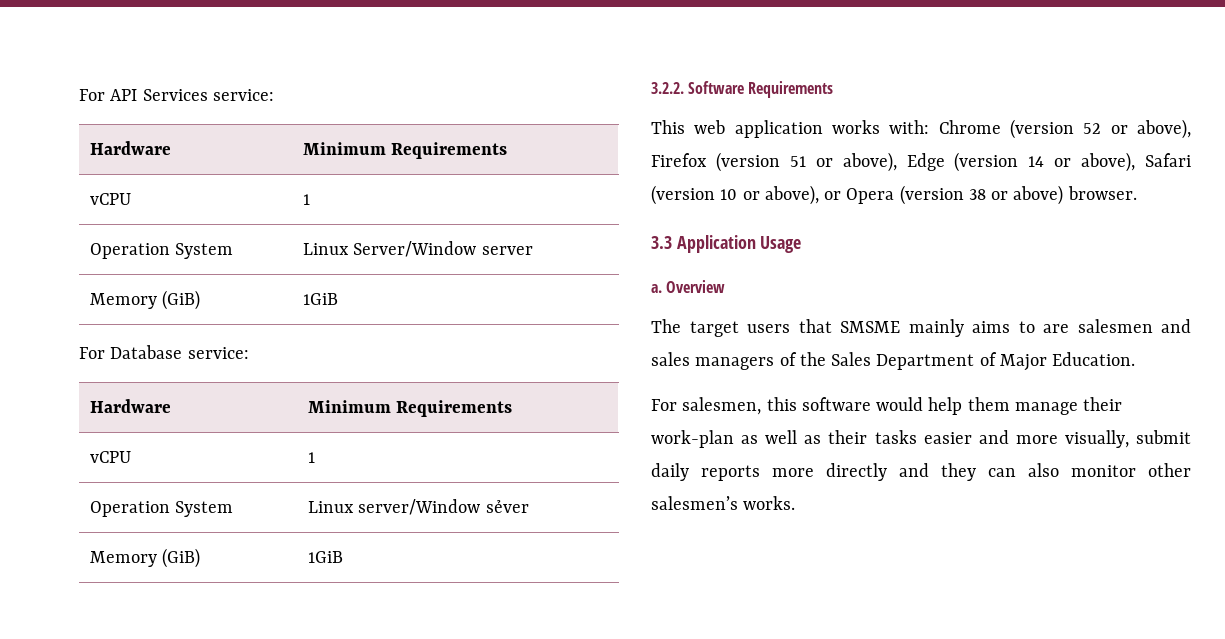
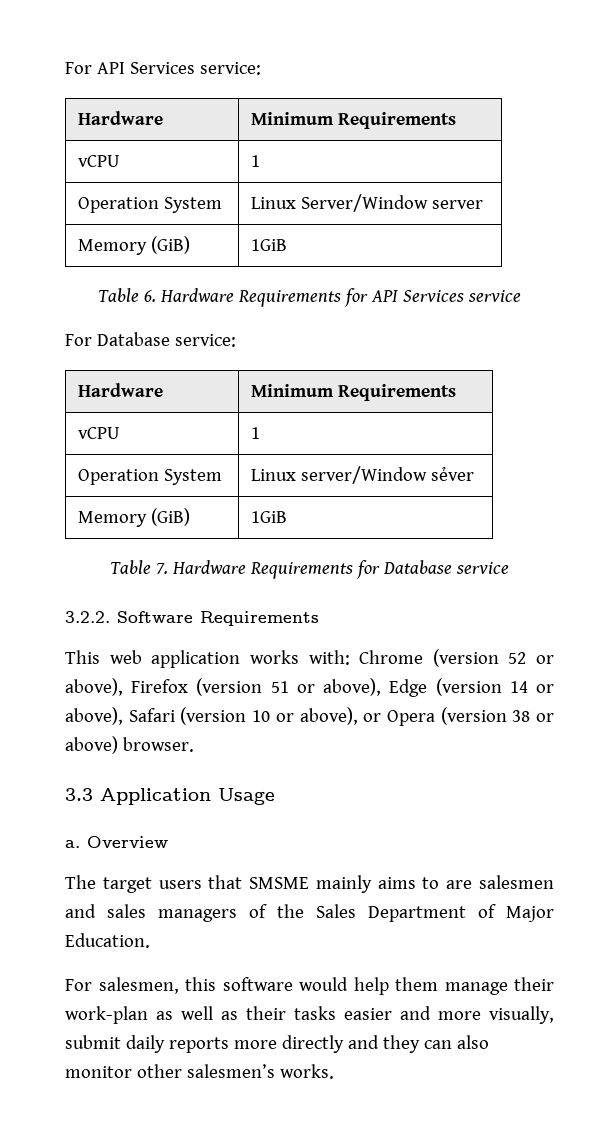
+ Table 6. Hardware Requirements for API Services service
+ Table 7. Hardware Requirements for Database service

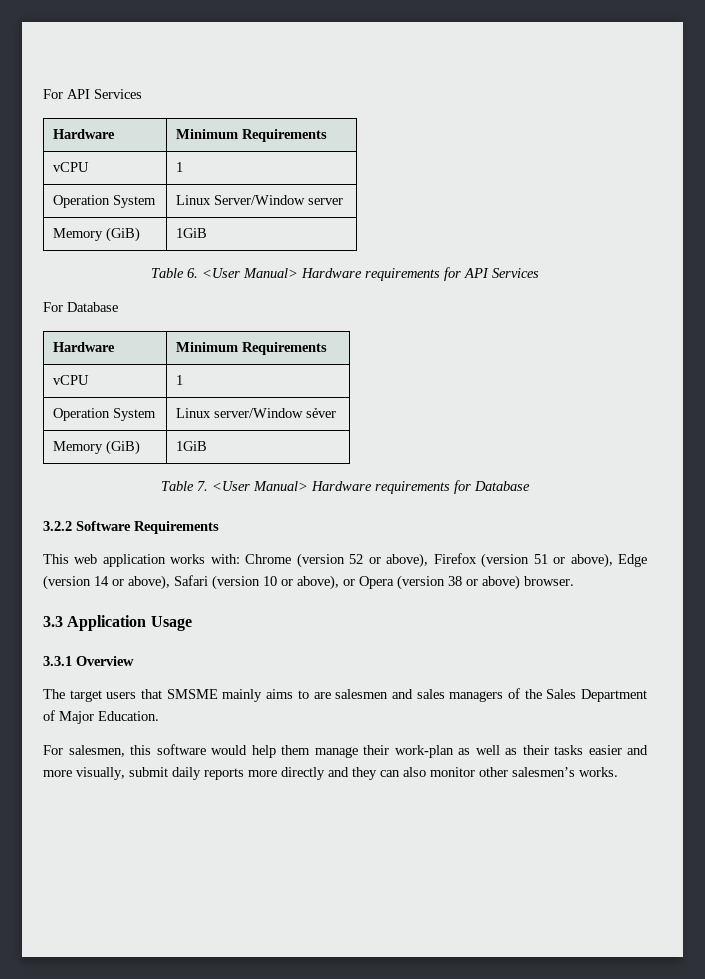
- For API Services service:
+ For API Services
- Table 6. Hardware Requirements for API Services service
+ Table 6. <User Manual> Hardware requirements for API Services
- For Database service:
+ For Database
- Table 7. Hardware Requirements for Database service
- 3.2.2. Software Requirements
+ Table 7. <User Manual> Hardware requirements for Database
+ 3.2.2 Software Requirements
- a. Overview
+ 3.3.1 Overview

